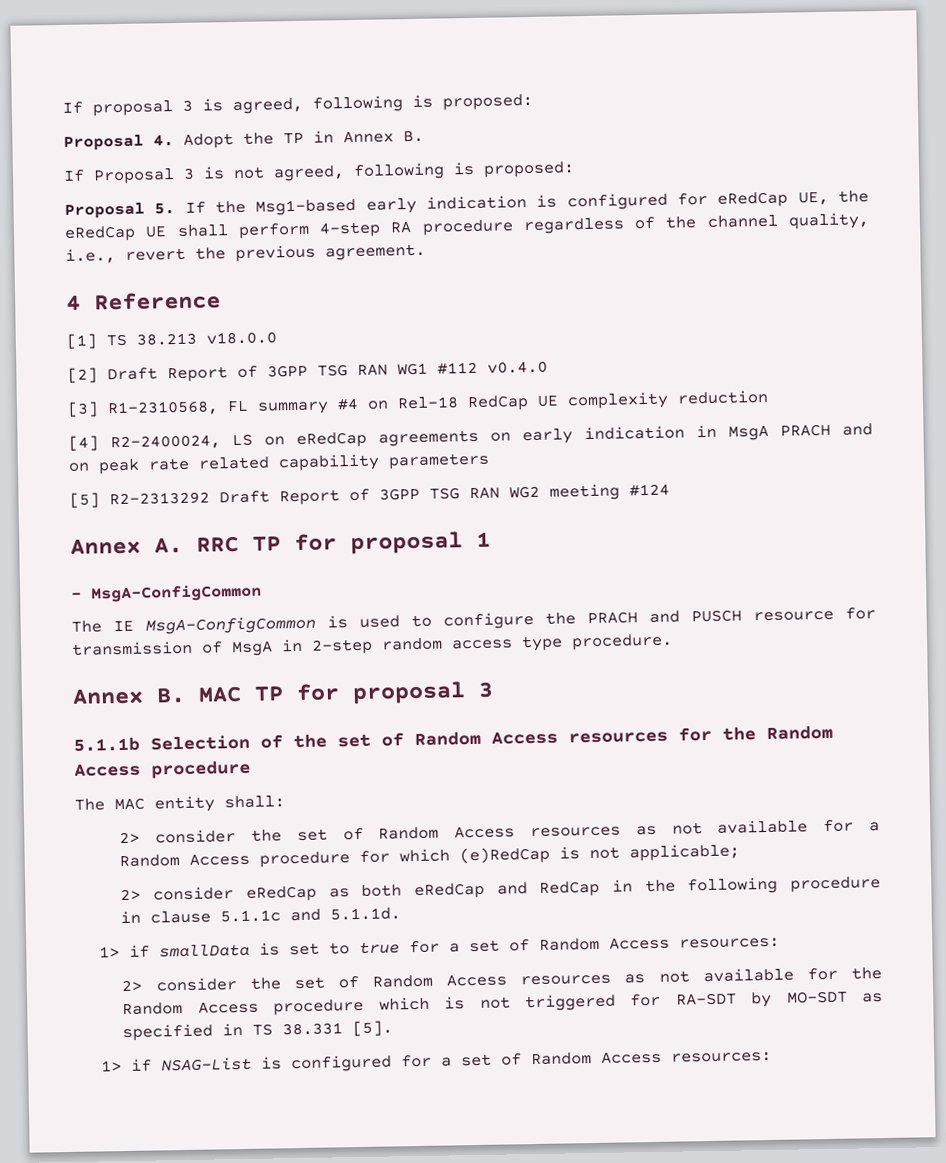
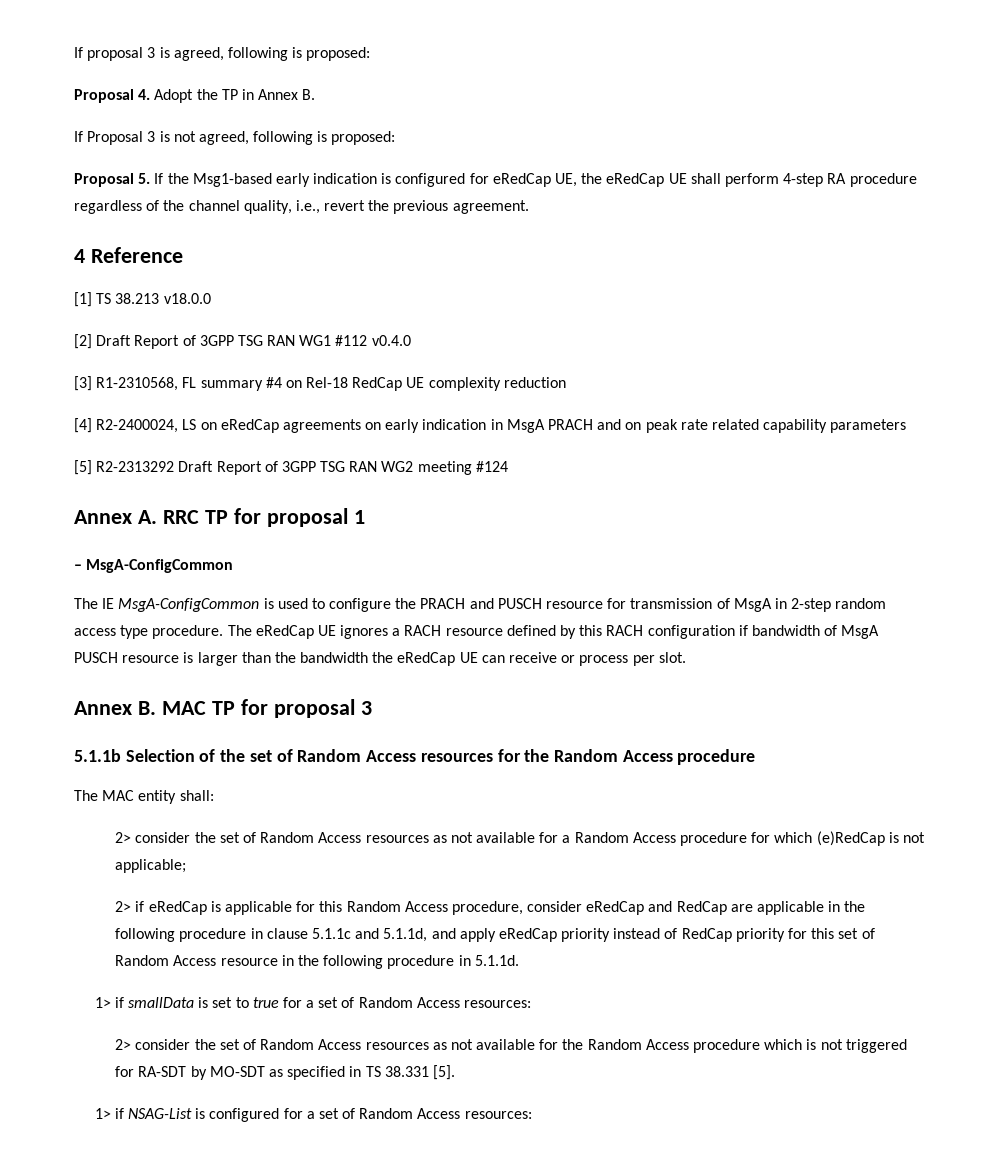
+ The eRedCap UE ignores a RACH resource defined by this RACH configuration if bandwidth of MsgA PUSCH resource is larger than the bandwidth the eRedCap UE can receive or process per slot.
- 2> consider eRedCap as both eRedCap and RedCap in the following procedure in clause 5.1.1c and 5.1.1d.
+ 2> if eRedCap is applicable for this Random Access procedure, consider eRedCap and RedCap are applicable in the following procedure in clause 5.1.1c and 5.1.1d, and apply eRedCap priority instead of RedCap priority for this set of Random Access resource in the following procedure in 5.1.1d.

